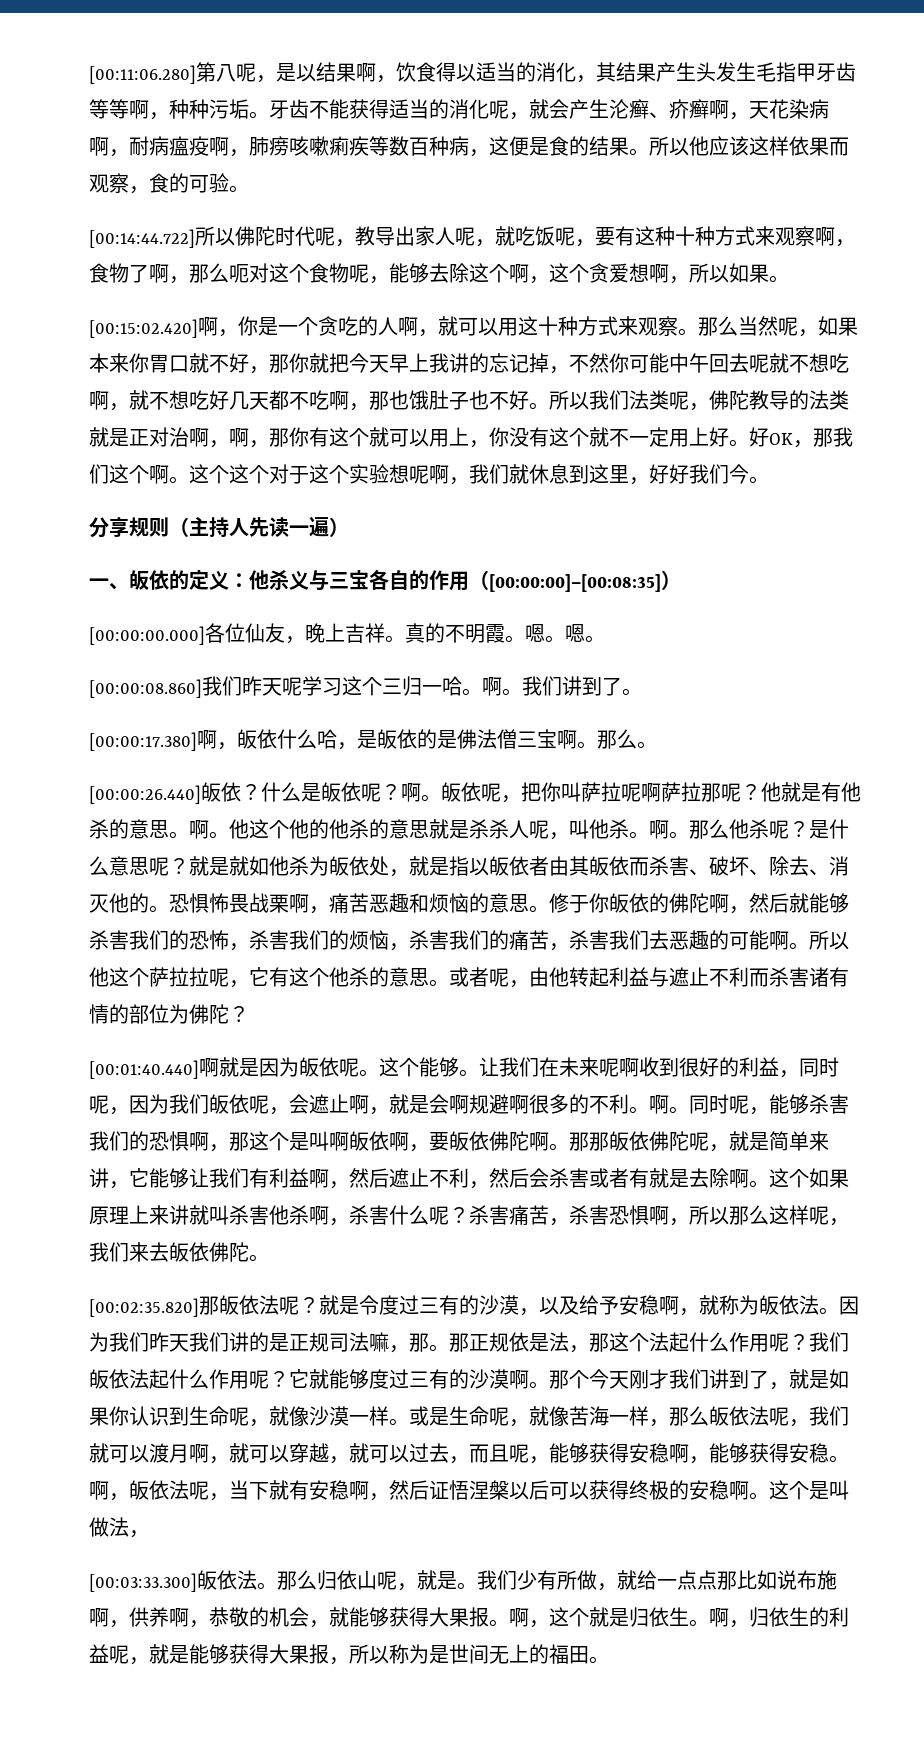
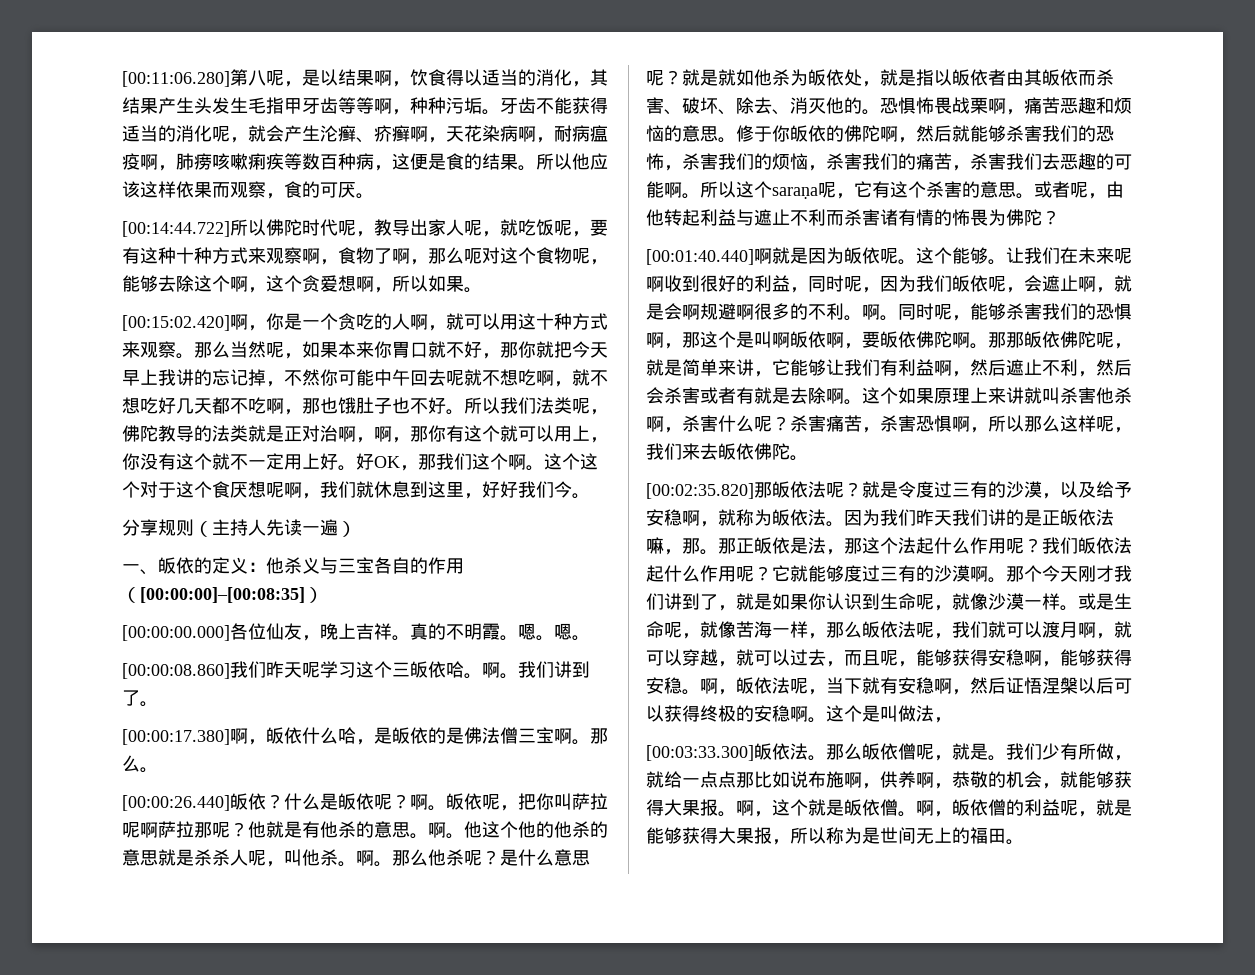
- 所以他应该这样依果而观察，食的可验。
+ 所以他应该这样依果而观察，食的可厌。
- 这个这个对于这个实验想呢啊，我们就休息到这里，好好我们今。
+ 这个这个对于这个食厌想呢啊，我们就休息到这里，好好我们今。
- [00:00:08.860]我们昨天呢学习这个三归一哈。
+ [00:00:08.860]我们昨天呢学习这个三皈依哈。
- 所以他这个萨拉拉呢，它有这个他杀的意思。
+ 所以这个saraṇa呢，它有这个杀害的意思。
- 或者呢，由他转起利益与遮止不利而杀害诸有情的部位为佛陀？
+ 或者呢，由他转起利益与遮止不利而杀害诸有情的怖畏为佛陀？
- 因为我们昨天我们讲的是正规司法嘛，那。
+ 因为我们昨天我们讲的是正皈依法嘛，那。
- 那正规依是法，那这个法起什么作用呢？
+ 那正皈依是法，那这个法起什么作用呢？
- 那么归依山呢，就是。
+ 那么皈依僧呢，就是。
- 啊，这个就是归依生。啊，归依生的利益呢，就是能够获得大果报，所以称为是世间无上的福田。
+ 啊，这个就是皈依僧。啊，皈依僧的利益呢，就是能够获得大果报，所以称为是世间无上的福田。

